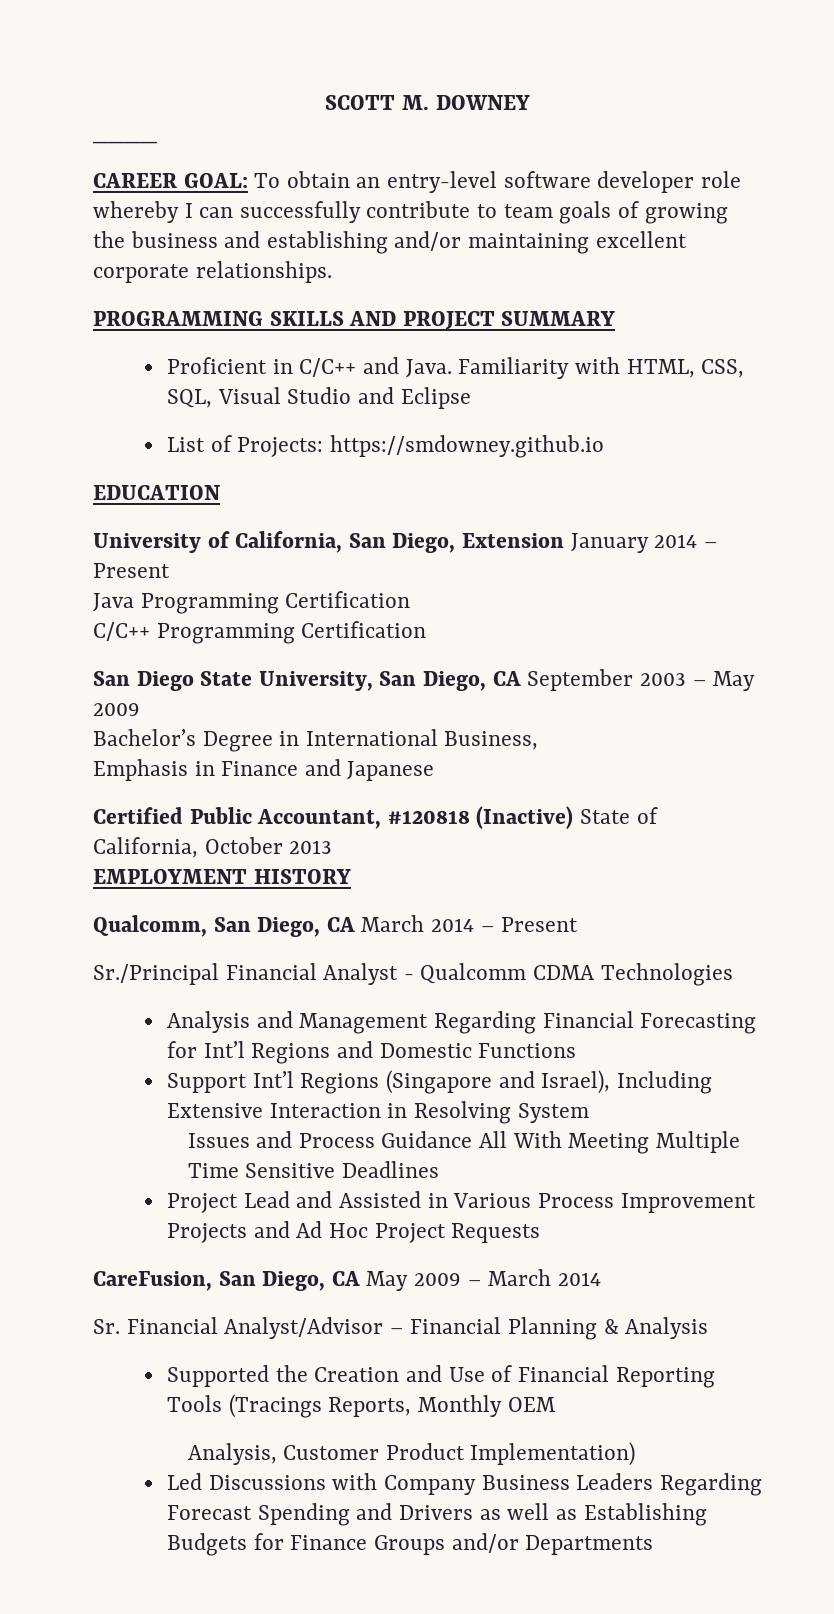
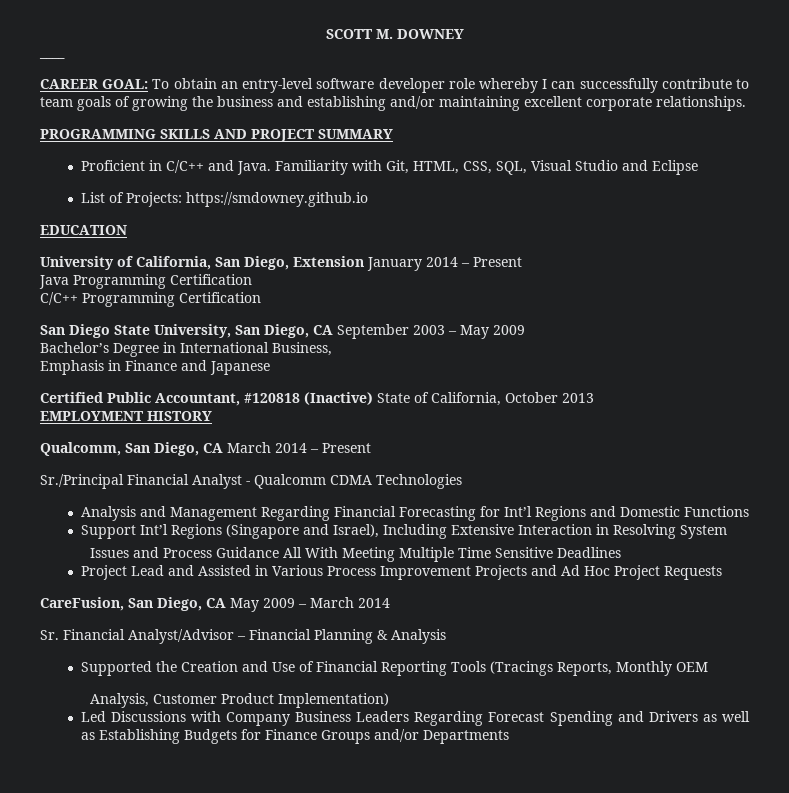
- Familiarity with HTML, CSS, SQL, Visual Studio and Eclipse
+ Familiarity with Git, HTML, CSS, SQL, Visual Studio and Eclipse

